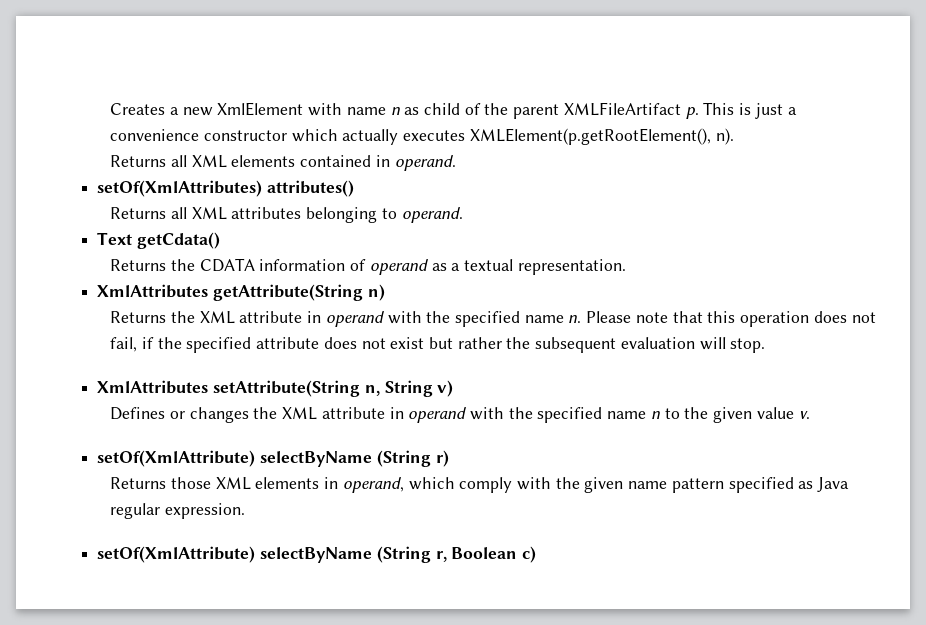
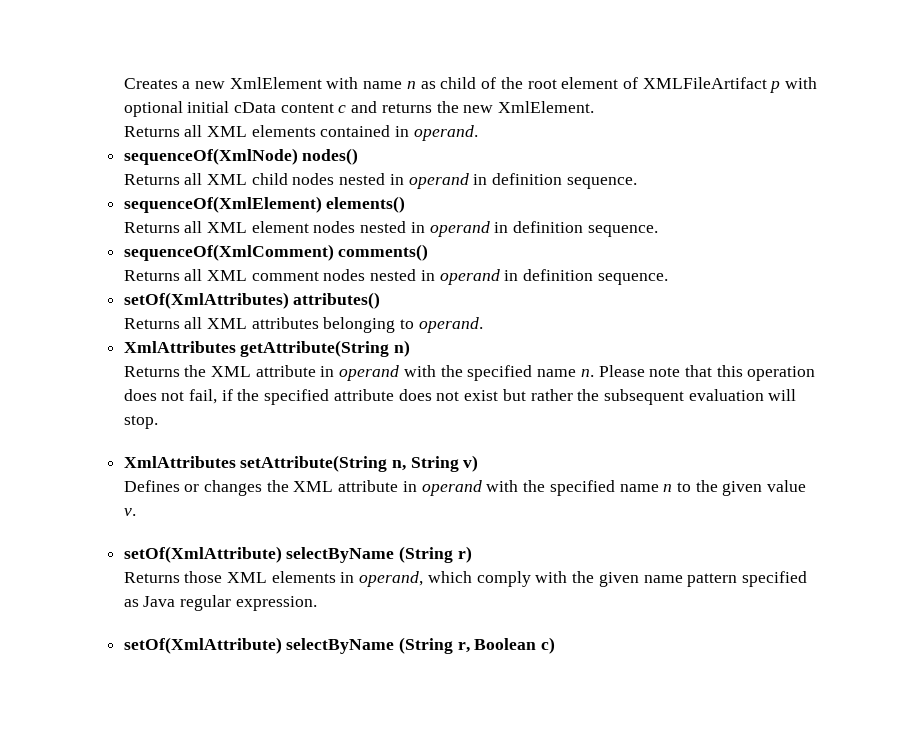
- Creates a new XmlElement with name n as child of the parent XMLFileArtifact p. This is just a convenience constructor which actually executes XMLElement(p.getRootElement(), n).
+ Creates a new XmlElement with name n as child of the root element of XMLFileArtifact p with optional initial cData content c and returns the new XmlElement.
+ sequenceOf(XmlNode) nodes()
+ Returns all XML child nodes nested in operand in definition sequence.
+ sequenceOf(XmlElement) elements()
+ Returns all XML element nodes nested in operand in definition sequence.
+ sequenceOf(XmlComment) comments()
+ Returns all XML comment nodes nested in operand in definition sequence.
- Text getCdata()
- Returns the CDATA information of operand as a textual representation.

